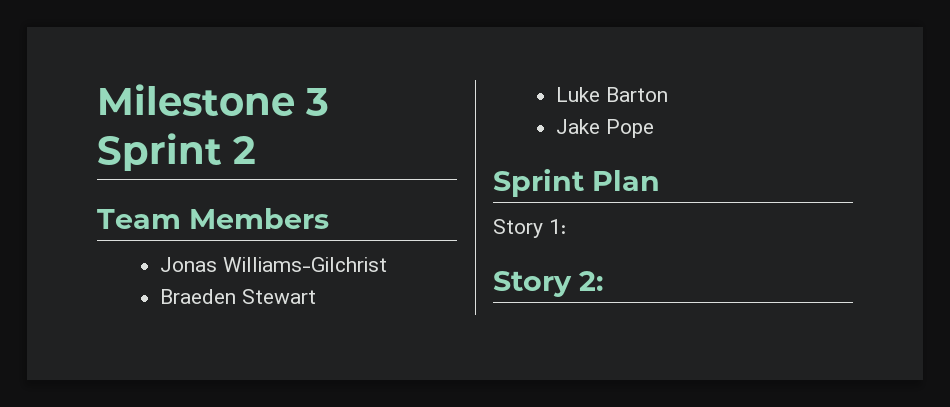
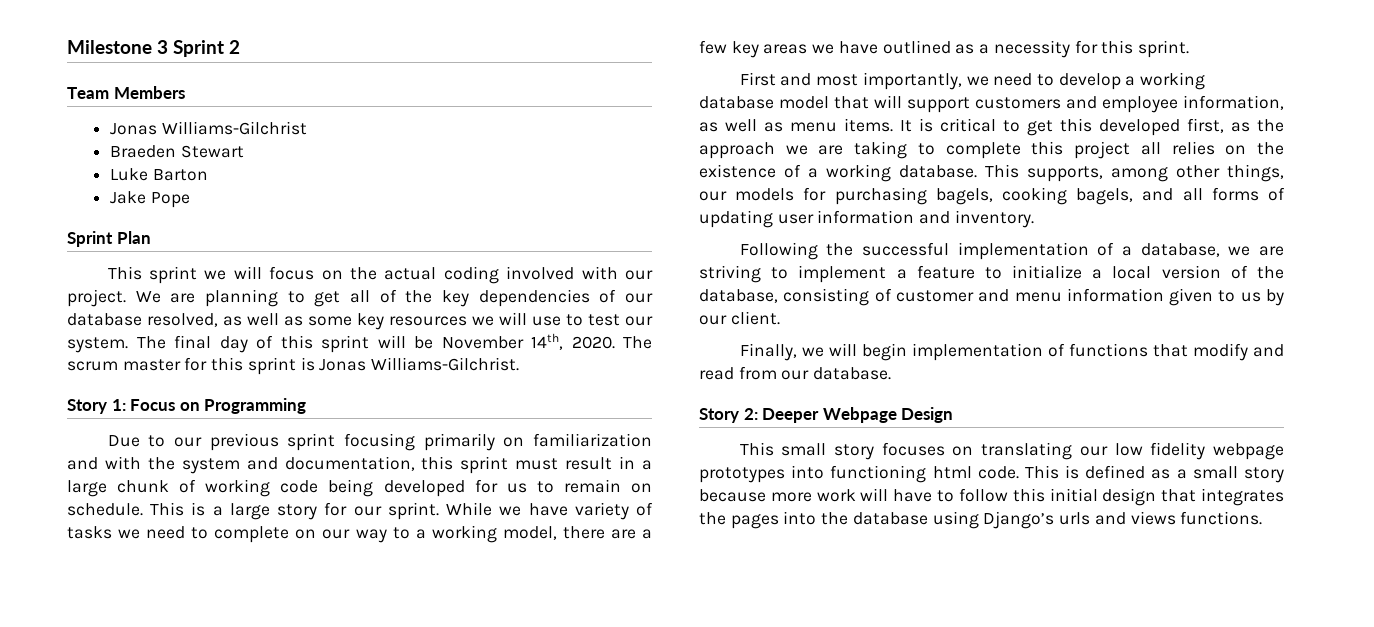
- Story 1:
- Story 2:
+ This sprint we will focus on the actual coding involved with our project. We are planning to get all of the key dependencies of our database resolved, as well as some key resources we will use to test our system. The final day of this sprint will be November 14th, 2020. The scrum master for this sprint is Jonas Williams-Gilchrist.
+ Story 1: Focus on Programming
+ Due to our previous sprint focusing primarily on familiarization and with the system and documentation, this sprint must result in a large chunk of working code being developed for us to remain on schedule. This is a large story for our sprint. While we have variety of tasks we need to complete on our way to a working model, there are a few key areas we have outlined as a necessity for this sprint.
+ First and most importantly, we need to develop a working database model that will support customers and employee information, as well as menu items. It is critical to get this developed first, as the approach we are taking to complete this project all relies on the existence of a working database. This supports, among other things, our models for purchasing bagels, cooking bagels, and all forms of updating user information and inventory.
+ Following the successful implementation of a database, we are striving to implement a feature to initialize a local version of the database, consisting of customer and menu information given to us by our client.
+ Finally, we will begin implementation of functions that modify and read from our database.
+ Story 2: Deeper Webpage Design
+ This small story focuses on translating our low fidelity webpage prototypes into functioning html code. This is defined as a small story because more work will have to follow this initial design that integrates the pages into the database using Django’s urls and views functions.

